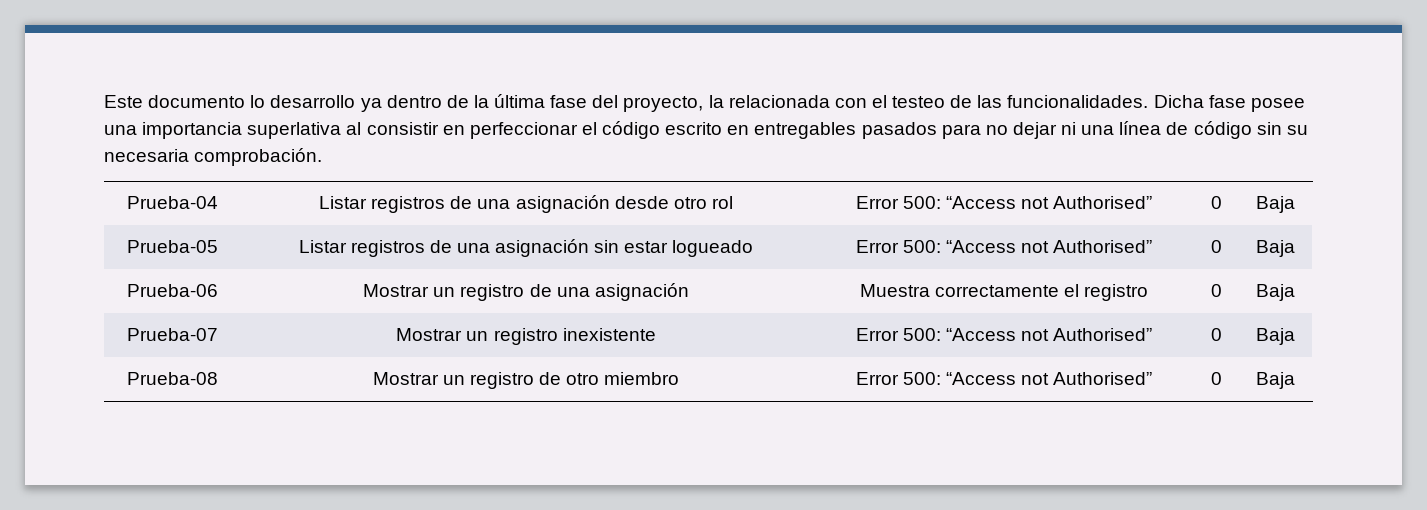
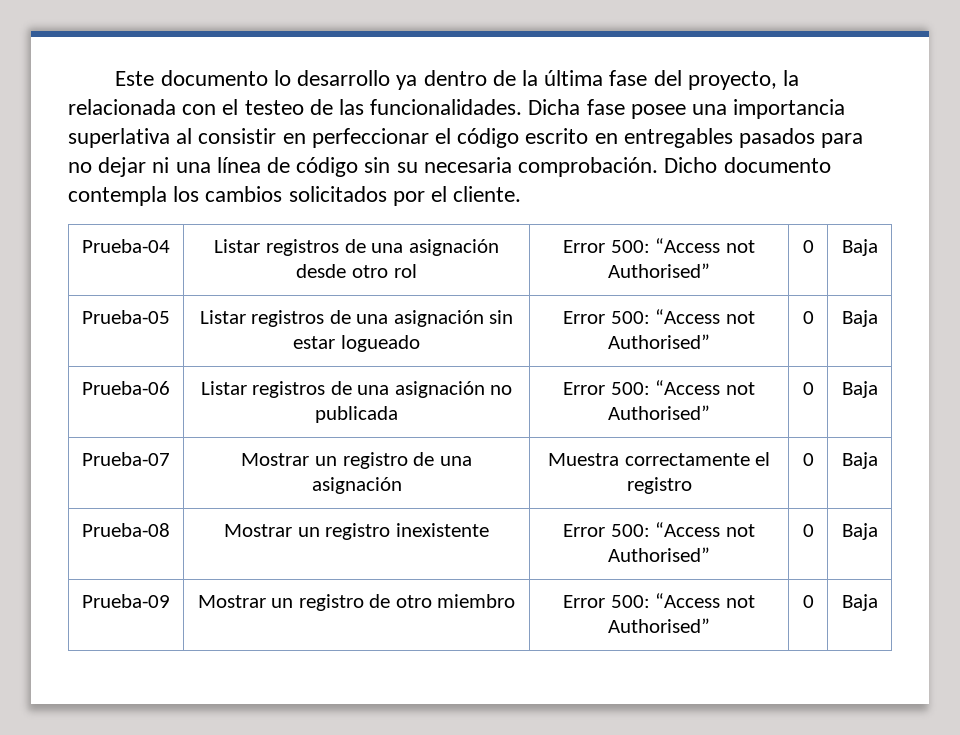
+ Dicho documento contempla los cambios solicitados por el cliente.
- Prueba-06 | Mostrar un registro de una asignación | Muestra correctamente el registro | 0 | Baja
+ Prueba-06 | Listar registros de una asignación no publicada | Error 500: “Access not Authorised” | 0 | Baja
+ Prueba-07 | Mostrar un registro de una asignación | Muestra correctamente el registro | 0 | Baja
- Prueba-07 | Mostrar un registro inexistente | Error 500: “Access not Authorised” | 0 | Baja
+ Prueba-08 | Mostrar un registro inexistente | Error 500: “Access not Authorised” | 0 | Baja
- Prueba-08 | Mostrar un registro de otro miembro | Error 500: “Access not Authorised” | 0 | Baja
+ Prueba-09 | Mostrar un registro de otro miembro | Error 500: “Access not Authorised” | 0 | Baja

